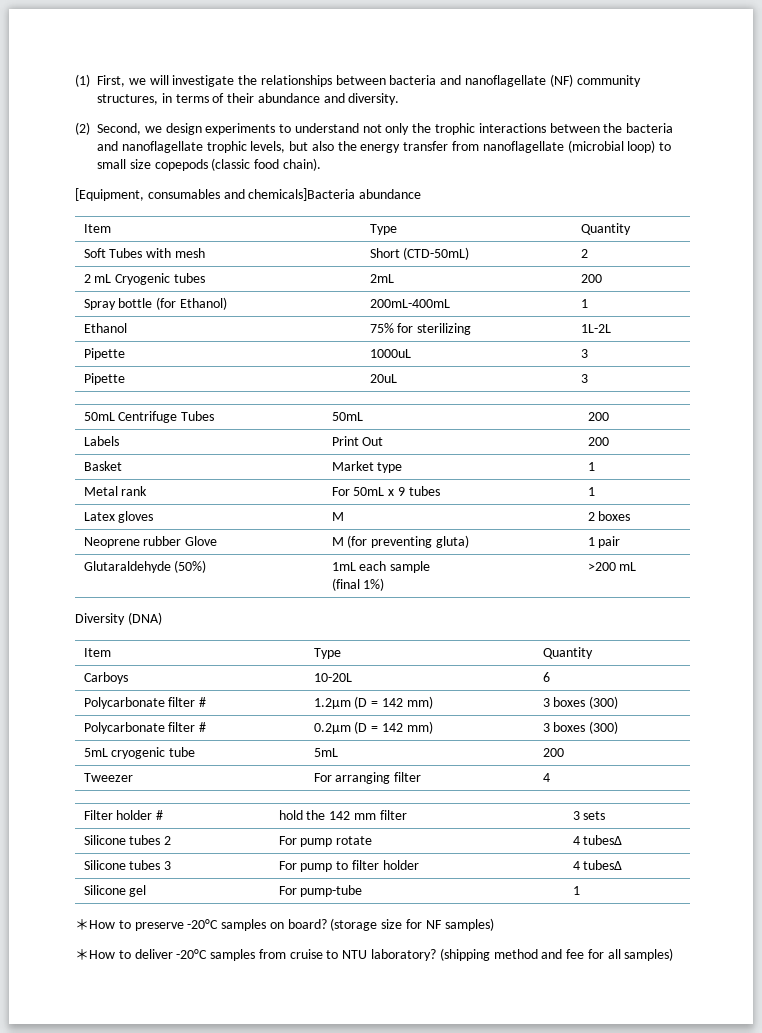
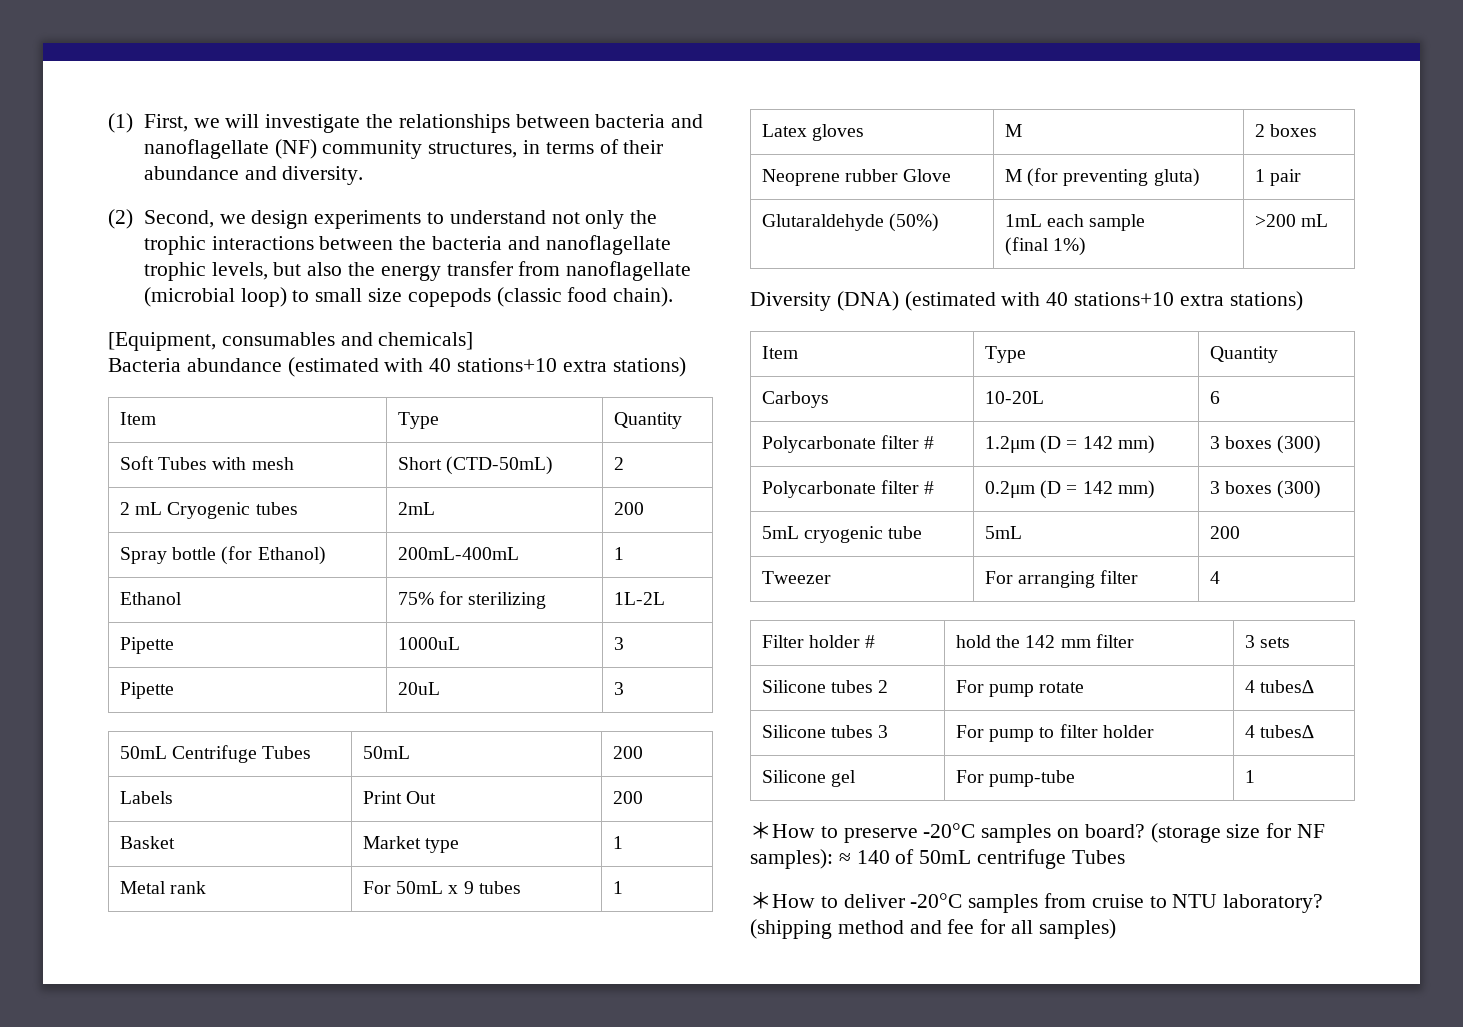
- [Equipment, consumables and chemicals]Bacteria abundance
+ [Equipment, consumables and chemicals]
+ Bacteria abundance (estimated with 40 stations+10 extra stations)
- Diversity (DNA)
+ Diversity (DNA) (estimated with 40 stations+10 extra stations)
- (storage size for NF samples)
+ (storage size for NF samples): ≈ 140 of 50mL centrifuge Tubes

